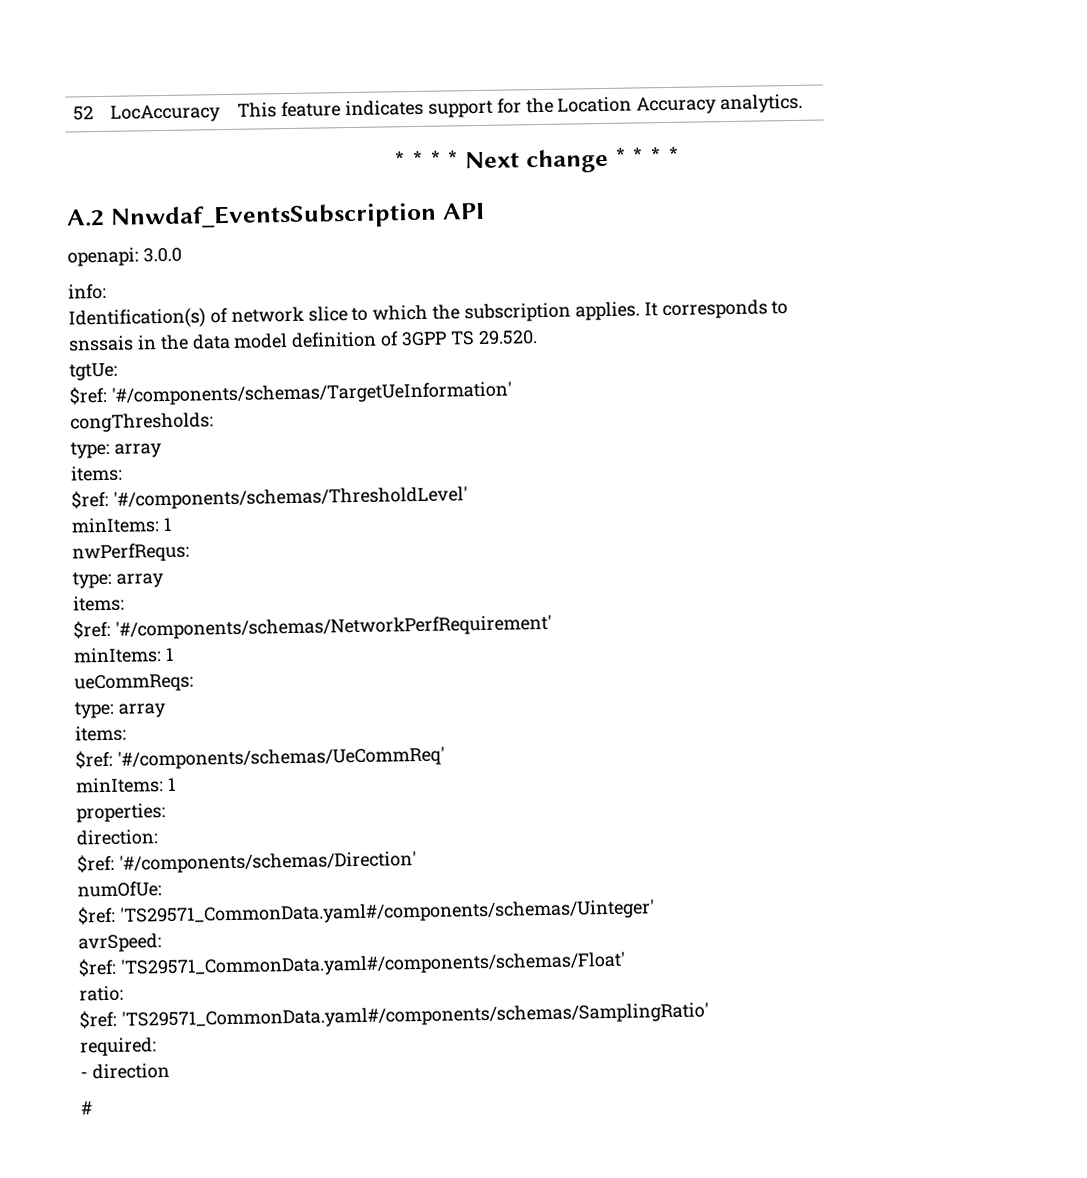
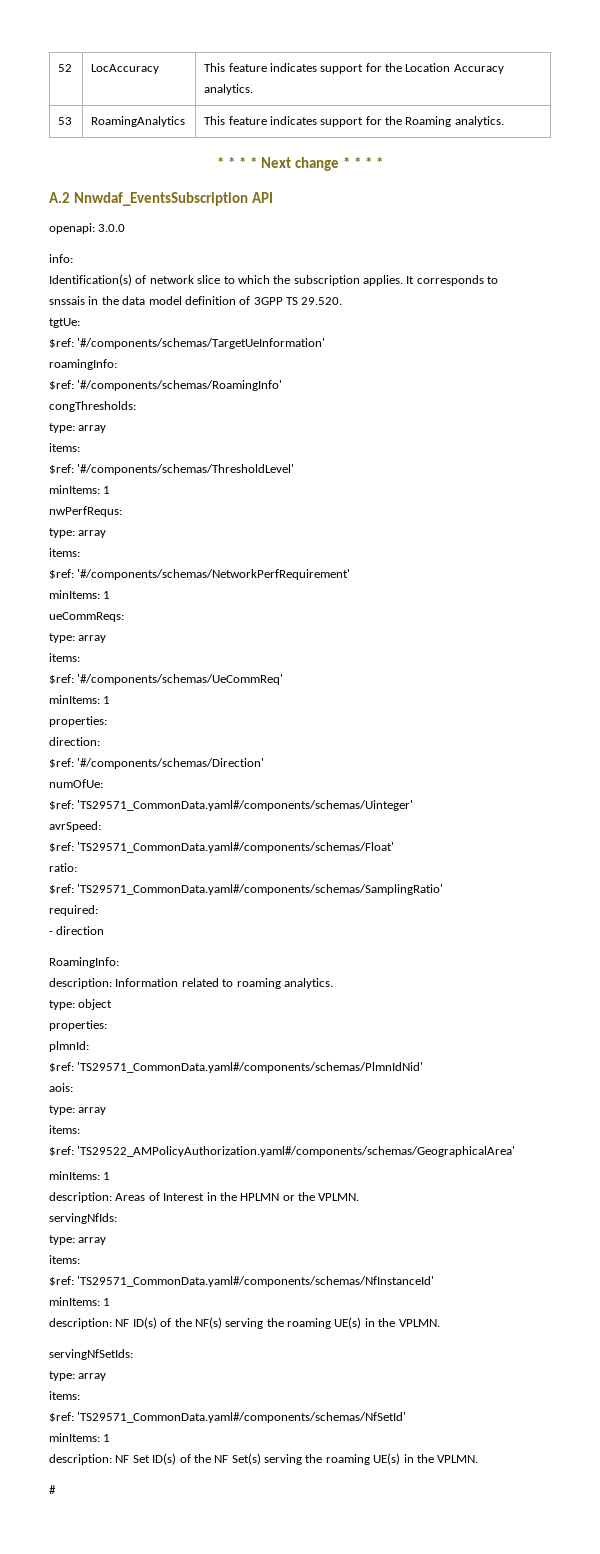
+ 53 | RoamingAnalytics | This feature indicates support for the Roaming analytics.
+ roamingInfo:
+ $ref: '#/components/schemas/RoamingInfo'
+ RoamingInfo:
+ description: Information related to roaming analytics.
+ type: object
+ properties:
+ plmnId:
+ $ref: 'TS29571_CommonData.yaml#/components/schemas/PlmnIdNid'
+ aois:
+ type: array
+ items:
+ $ref: 'TS29522_AMPolicyAuthorization.yaml#/components/schemas/GeographicalArea'
+ minItems: 1
+ description: Areas of Interest in the HPLMN or the VPLMN.
+ servingNfIds:
+ type: array
+ items:
+ $ref: 'TS29571_CommonData.yaml#/components/schemas/NfInstanceId'
+ minItems: 1
+ description: NF ID(s) of the NF(s) serving the roaming UE(s) in the VPLMN.
+ servingNfSetIds:
+ type: array
+ items:
+ $ref: 'TS29571_CommonData.yaml#/components/schemas/NfSetId'
+ minItems: 1
+ description: NF Set ID(s) of the NF Set(s) serving the roaming UE(s) in the VPLMN.

